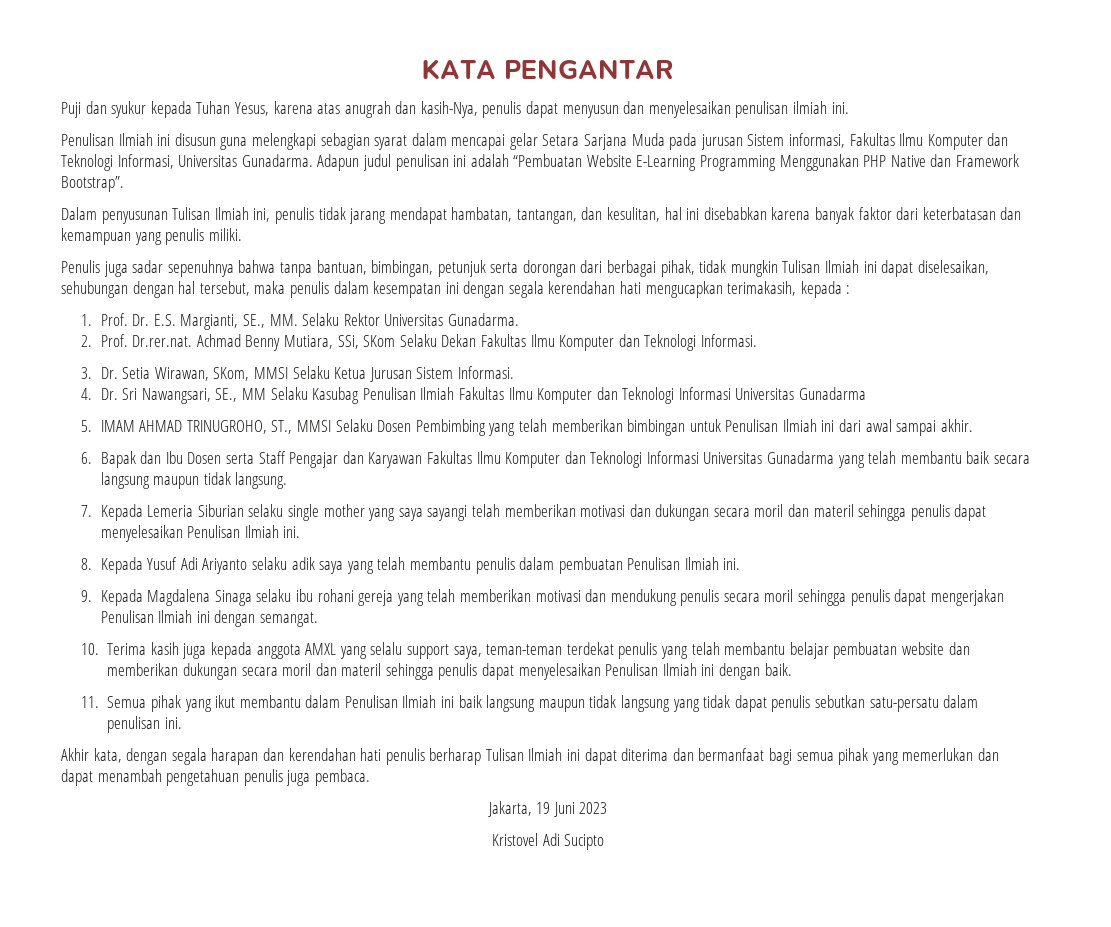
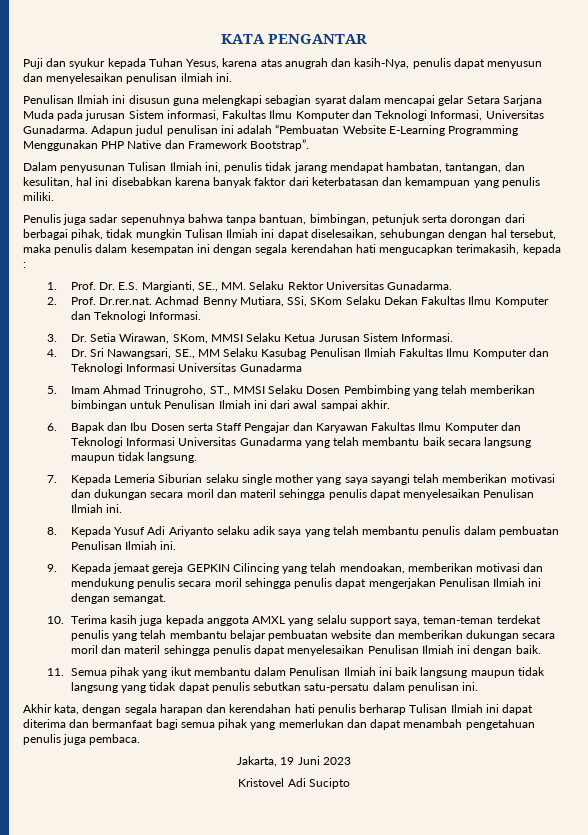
- 5. IMAM AHMAD TRINUGROHO, ST., MMSI Selaku Dosen Pembimbing yang telah memberikan bimbingan untuk Penulisan Ilmiah ini dari awal sampai akhir.
+ 5. Imam Ahmad Trinugroho, ST., MMSI Selaku Dosen Pembimbing yang telah memberikan bimbingan untuk Penulisan Ilmiah ini dari awal sampai akhir.
- 9. Kepada Magdalena Sinaga selaku ibu rohani gereja yang telah memberikan motivasi dan mendukung penulis secara moril sehingga penulis dapat mengerjakan Penulisan Ilmiah ini dengan semangat.
+ 9. Kepada jemaat gereja GEPKIN Cilincing yang telah mendoakan, memberikan motivasi dan mendukung penulis secara moril sehingga penulis dapat mengerjakan Penulisan Ilmiah ini dengan semangat.

